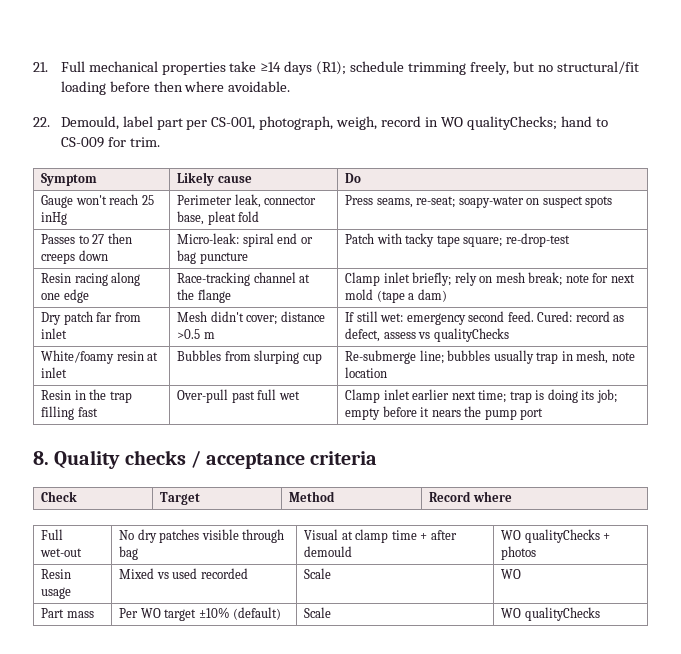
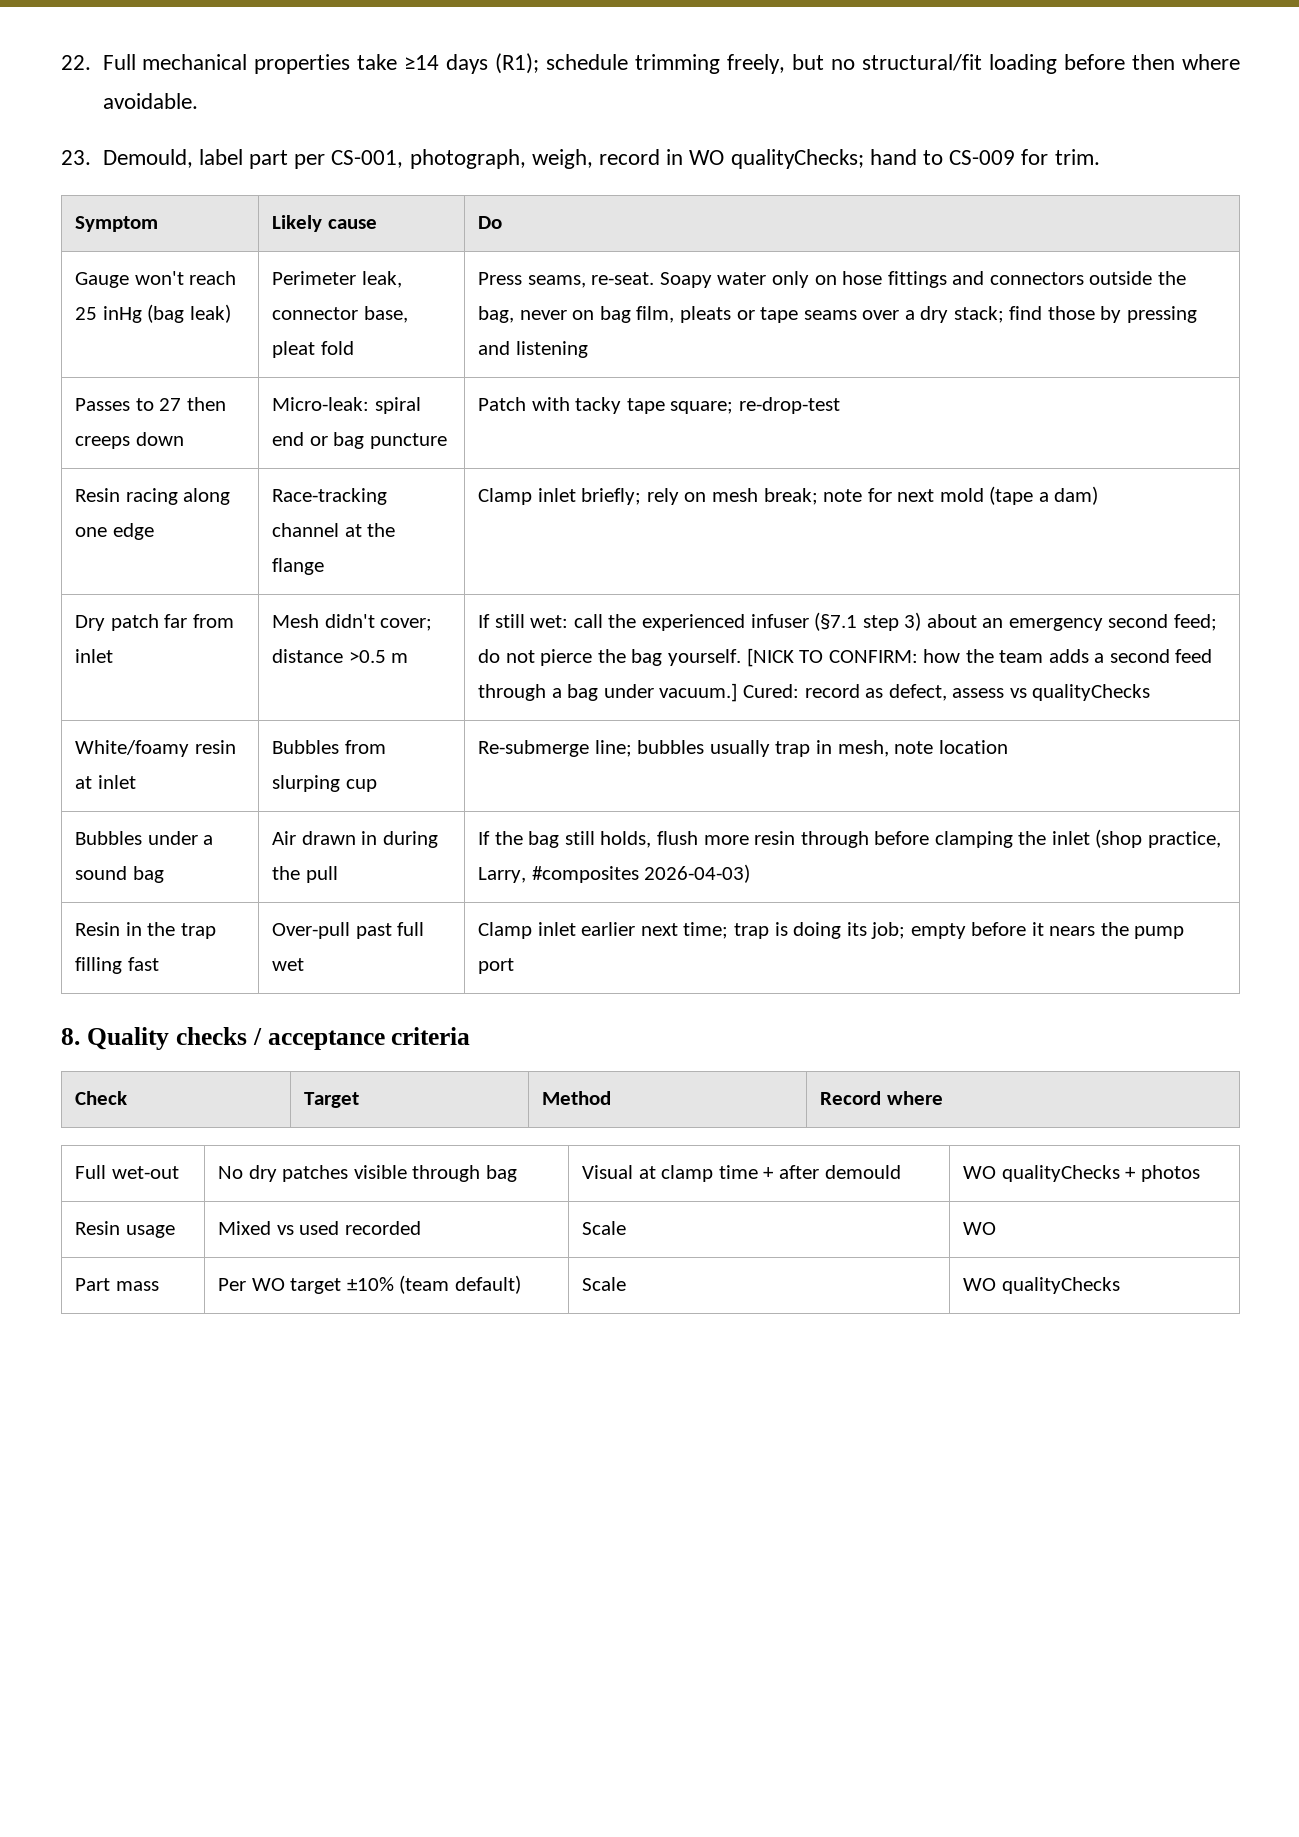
- 21. Full mechanical properties take ≥14 days (R1); schedule trimming freely, but no structural/fit loading before then where avoidable.
+ 22. Full mechanical properties take ≥14 days (R1); schedule trimming freely, but no structural/fit loading before then where avoidable.
- 22. Demould, label part per CS-001, photograph, weigh, record in WO qualityChecks; hand to CS-009 for trim.
+ 23. Demould, label part per CS-001, photograph, weigh, record in WO qualityChecks; hand to CS-009 for trim.
- Gauge won't reach 25 inHg
+ Gauge won't reach 25 inHg (bag leak)
- Press seams, re-seat; soapy-water on suspect spots
+ Press seams, re-seat. Soapy water only on hose fittings and connectors outside the bag, never on bag film, pleats or tape seams over a dry stack; find those by pressing and listening
- If still wet: emergency second feed.
+ If still wet: call the experienced infuser (§7.1 step 3) about an emergency second feed; do not pierce the bag yourself. [NICK TO CONFIRM: how the team adds a second feed through a bag under vacuum.]
+ Bubbles under a sound bag | Air drawn in during the pull | If the bag still holds, flush more resin through before clamping the inlet (shop practice, Larry, #composites 2026-04-03)
- Part mass | Per WO target ±10% (default) | Scale | WO qualityChecks
+ Part mass | Per WO target ±10% (team default) | Scale | WO qualityChecks

